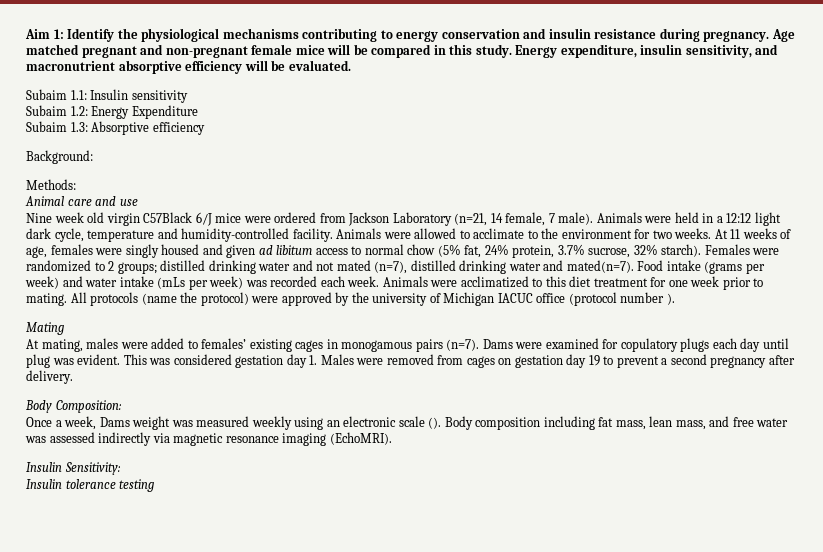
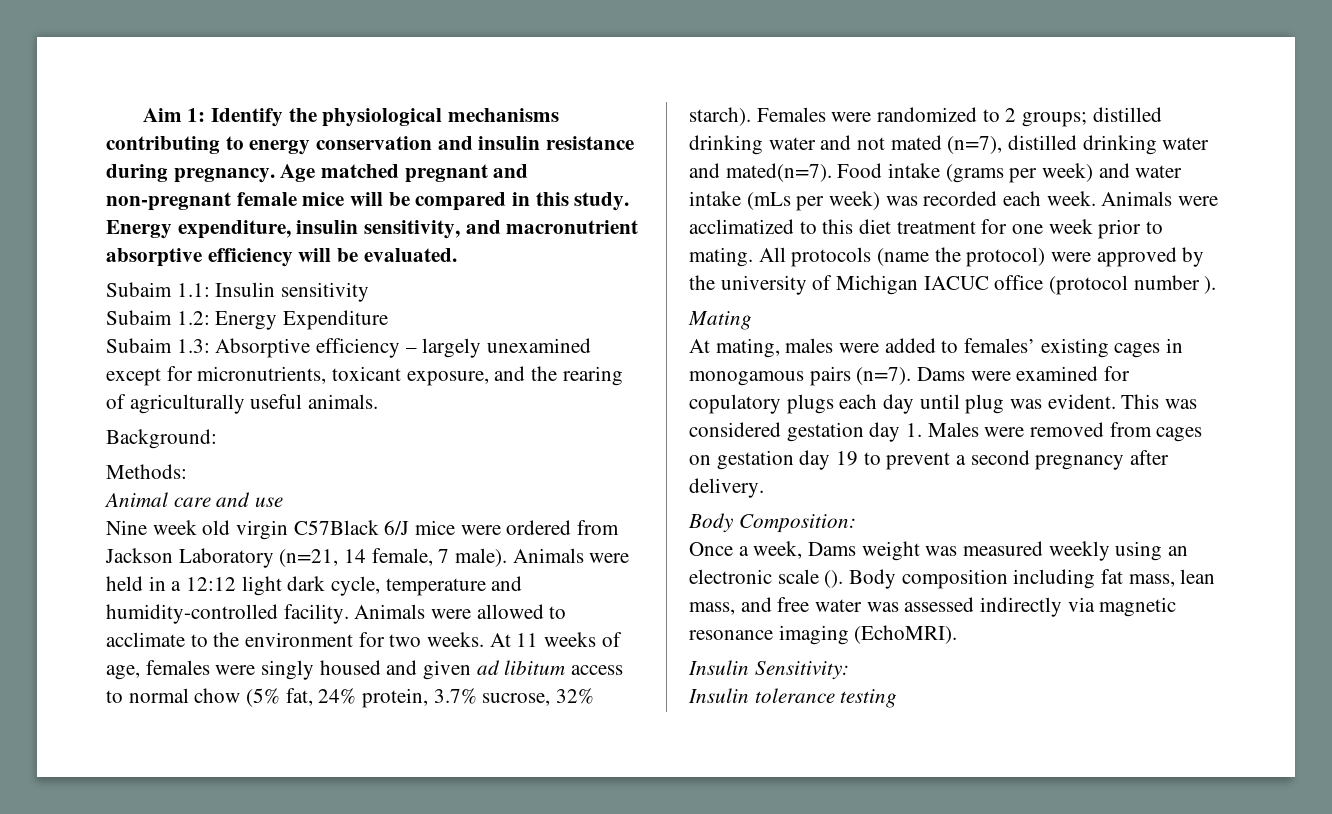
- Subaim 1.3: Absorptive efficiency
+ Subaim 1.3: Absorptive efficiency – largely unexamined except for micronutrients, toxicant exposure, and the rearing of agriculturally useful animals.

